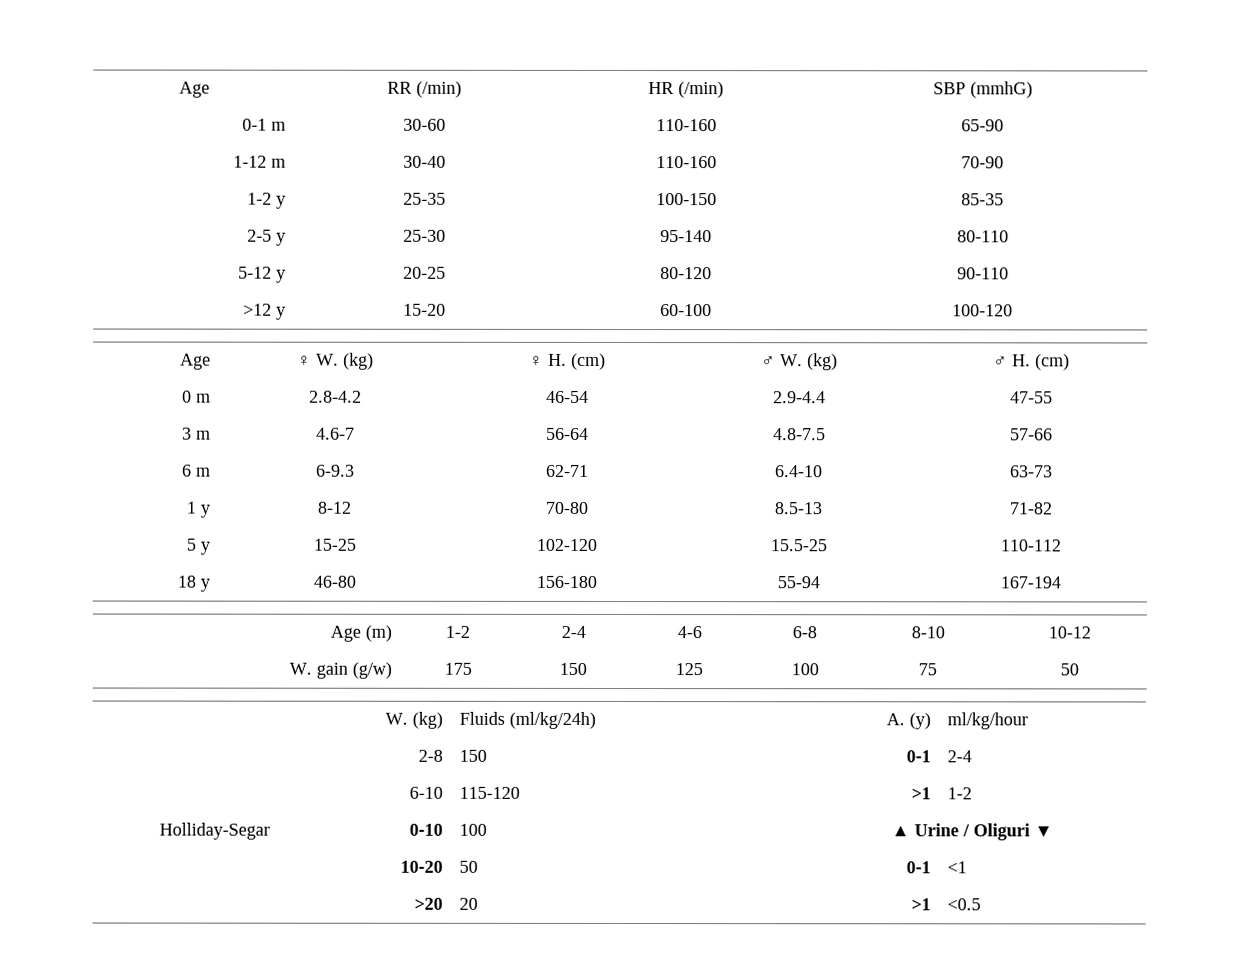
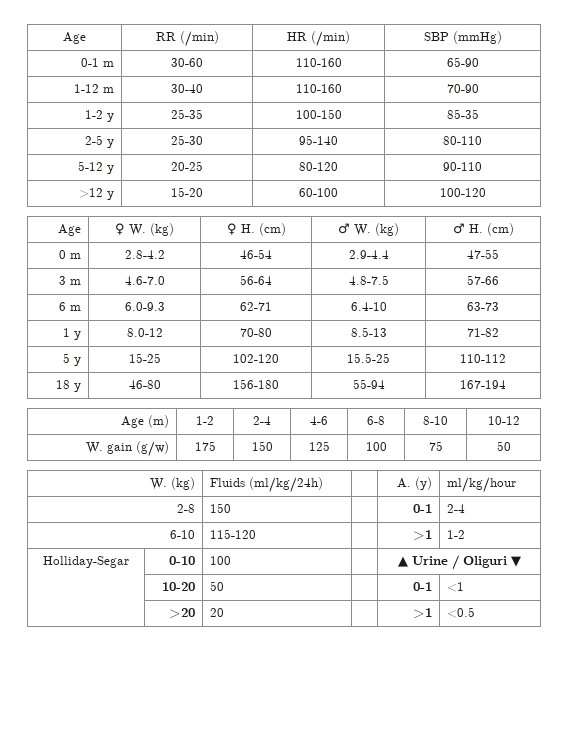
- Age | RR (/min) | HR (/min) | SBP (mmhG)
+ Age | RR (/min) | HR (/min) | SBP (mmHg)
- 3 m | 4.6-7 | 56-64 | 4.8-7.5 | 57-66
+ 3 m | 4.6-7.0 | 56-64 | 4.8-7.5 | 57-66
- 6 m | 6-9.3 | 62-71 | 6.4-10 | 63-73
+ 6 m | 6.0-9.3 | 62-71 | 6.4-10 | 63-73
- 1 y | 8-12 | 70-80 | 8.5-13 | 71-82
+ 1 y | 8.0-12 | 70-80 | 8.5-13 | 71-82

